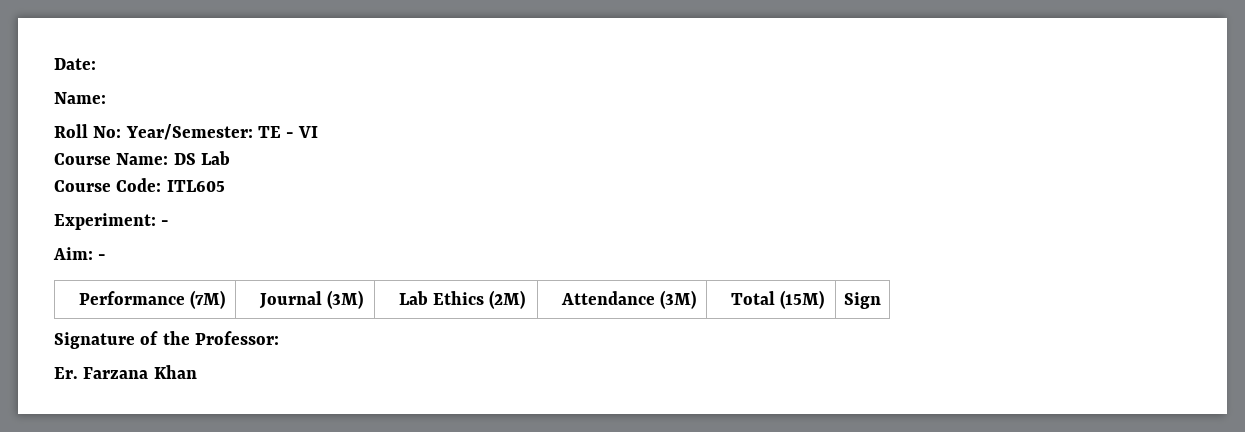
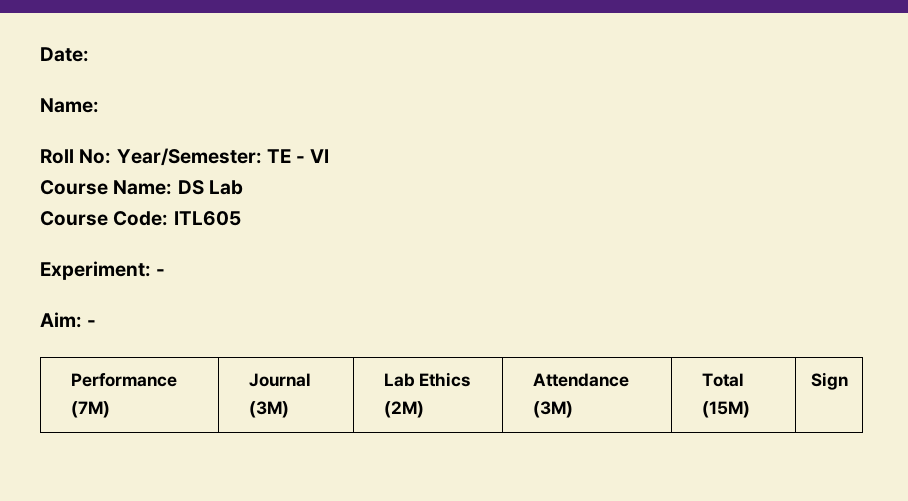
- Signature of the Professor:
- Er. Farzana Khan

